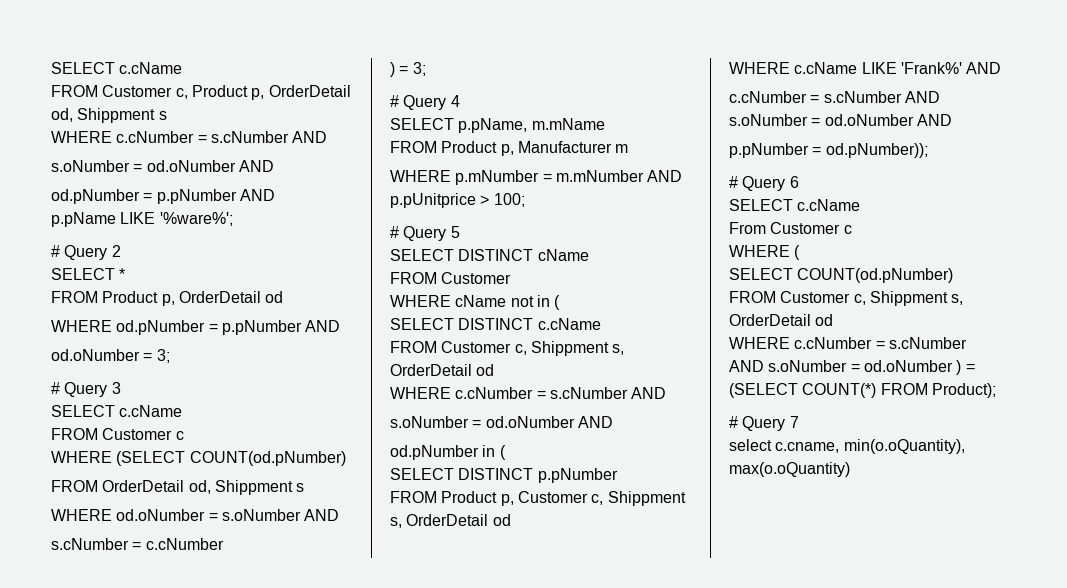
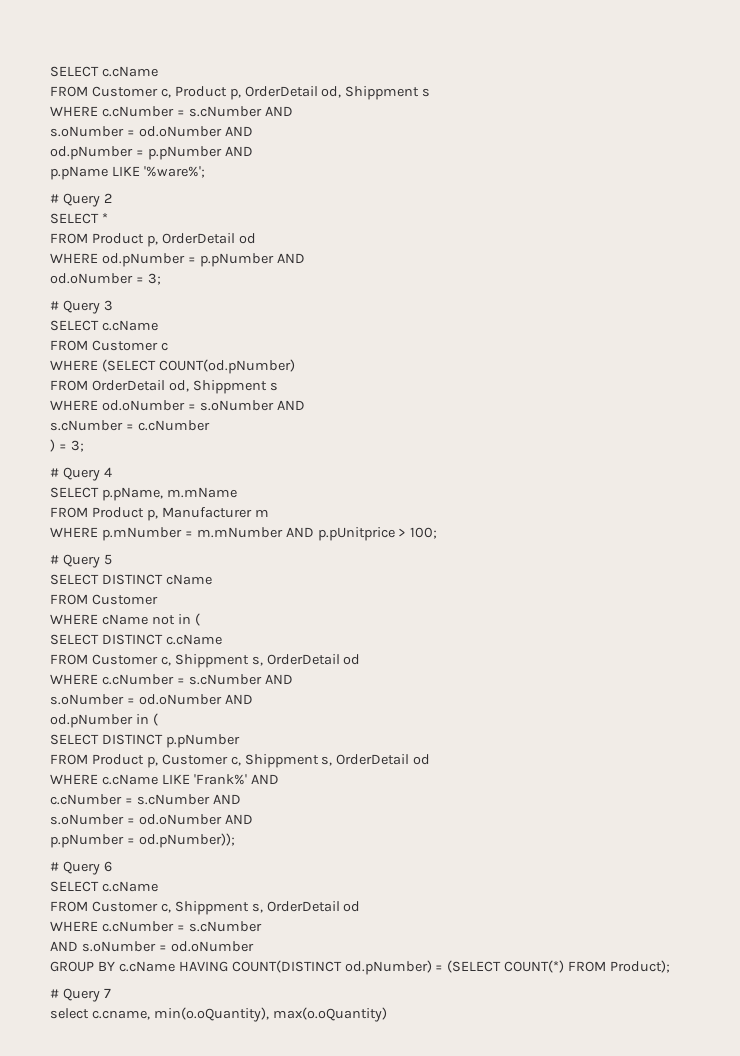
- From Customer c
- WHERE (
- SELECT COUNT(od.pNumber)
- AND s.oNumber = od.oNumber ) = (SELECT COUNT(*) FROM Product);
+ AND s.oNumber = od.oNumber
+ GROUP BY c.cName HAVING COUNT(DISTINCT od.pNumber) = (SELECT COUNT(*) FROM Product);

